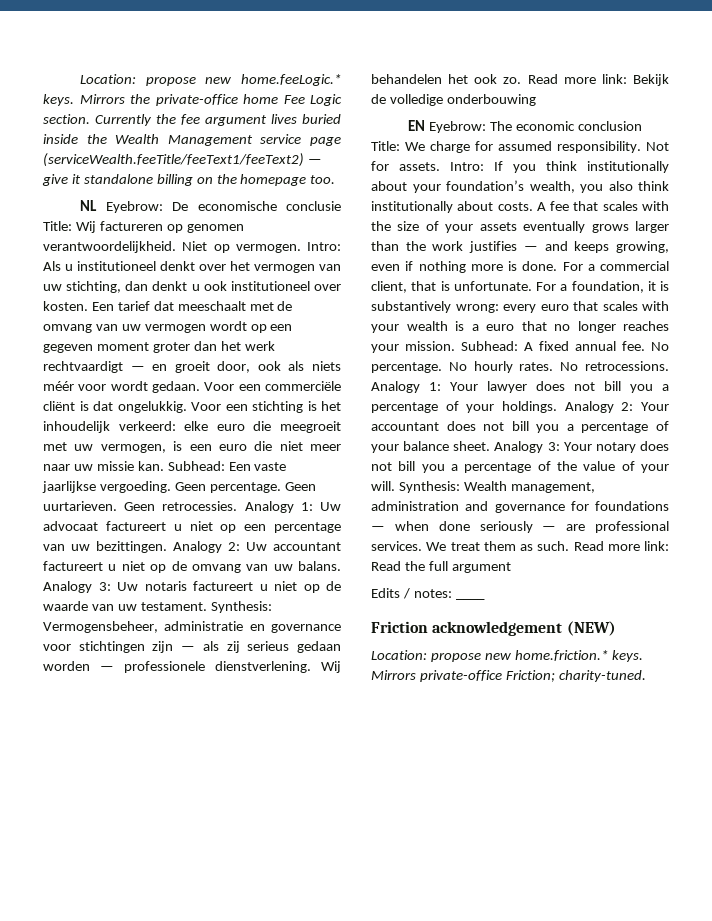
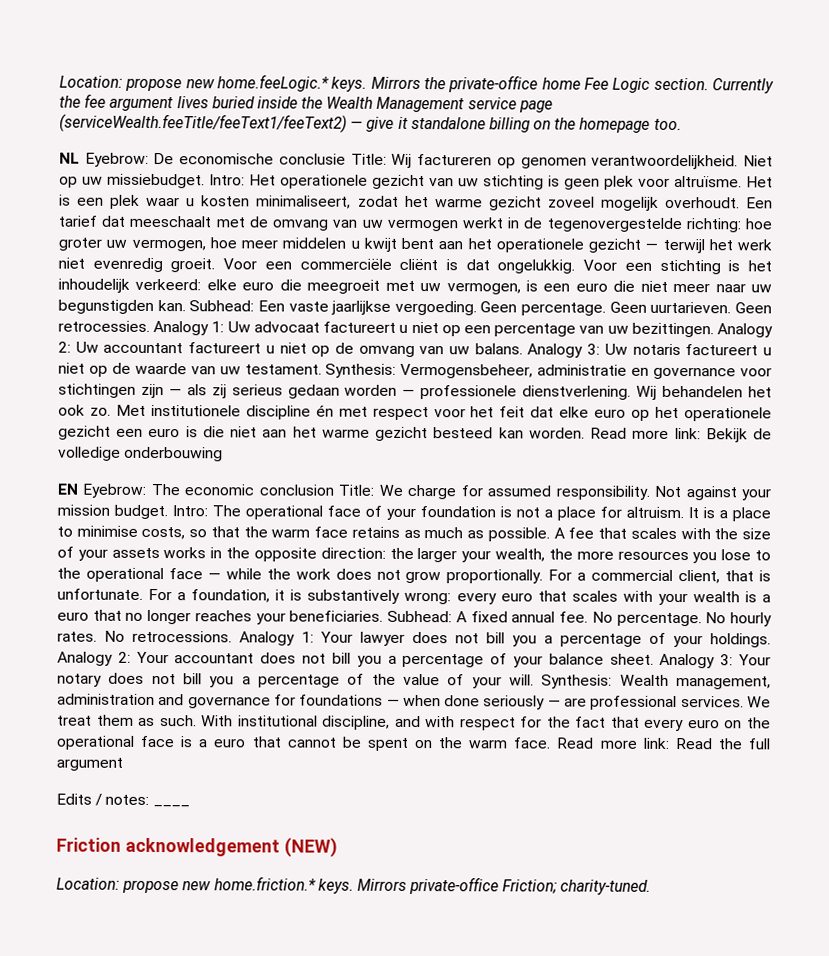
- Niet op vermogen. Intro: Als u institutioneel denkt over het vermogen van uw stichting, dan denkt u ook institutioneel over kosten.
+ Niet op uw missiebudget. Intro: Het operationele gezicht van uw stichting is geen plek voor altruïsme. Het is een plek waar u kosten minimaliseert, zodat het warme gezicht zoveel mogelijk overhoudt.
- Een tarief dat meeschaalt met de omvang van uw vermogen wordt op een gegeven moment groter dan het werk rechtvaardigt — en groeit door, ook als niets méér voor wordt gedaan.
+ Een tarief dat meeschaalt met de omvang van uw vermogen werkt in de tegenovergestelde richting: hoe groter uw vermogen, hoe meer middelen u kwijt bent aan het operationele gezicht — terwijl het werk niet evenredig groeit.
- Voor een stichting is het inhoudelijk verkeerd: elke euro die meegroeit met uw vermogen, is een euro die niet meer naar uw missie kan.
+ Voor een stichting is het inhoudelijk verkeerd: elke euro die meegroeit met uw vermogen, is een euro die niet meer naar uw begunstigden kan.
+ Met institutionele discipline én met respect voor het feit dat elke euro op het operationele gezicht een euro is die niet aan het warme gezicht besteed kan worden.
- Not for assets. Intro: If you think institutionally about your foundation’s wealth, you also think institutionally about costs.
+ Not against your mission budget. Intro: The operational face of your foundation is not a place for altruism. It is a place to minimise costs, so that the warm face retains as much as possible.
- A fee that scales with the size of your assets eventually grows larger than the work justifies — and keeps growing, even if nothing more is done.
+ A fee that scales with the size of your assets works in the opposite direction: the larger your wealth, the more resources you lose to the operational face — while the work does not grow proportionally.
- For a foundation, it is substantively wrong: every euro that scales with your wealth is a euro that no longer reaches your mission.
+ For a foundation, it is substantively wrong: every euro that scales with your wealth is a euro that no longer reaches your beneficiaries.
+ With institutional discipline, and with respect for the fact that every euro on the operational face is a euro that cannot be spent on the warm face.

